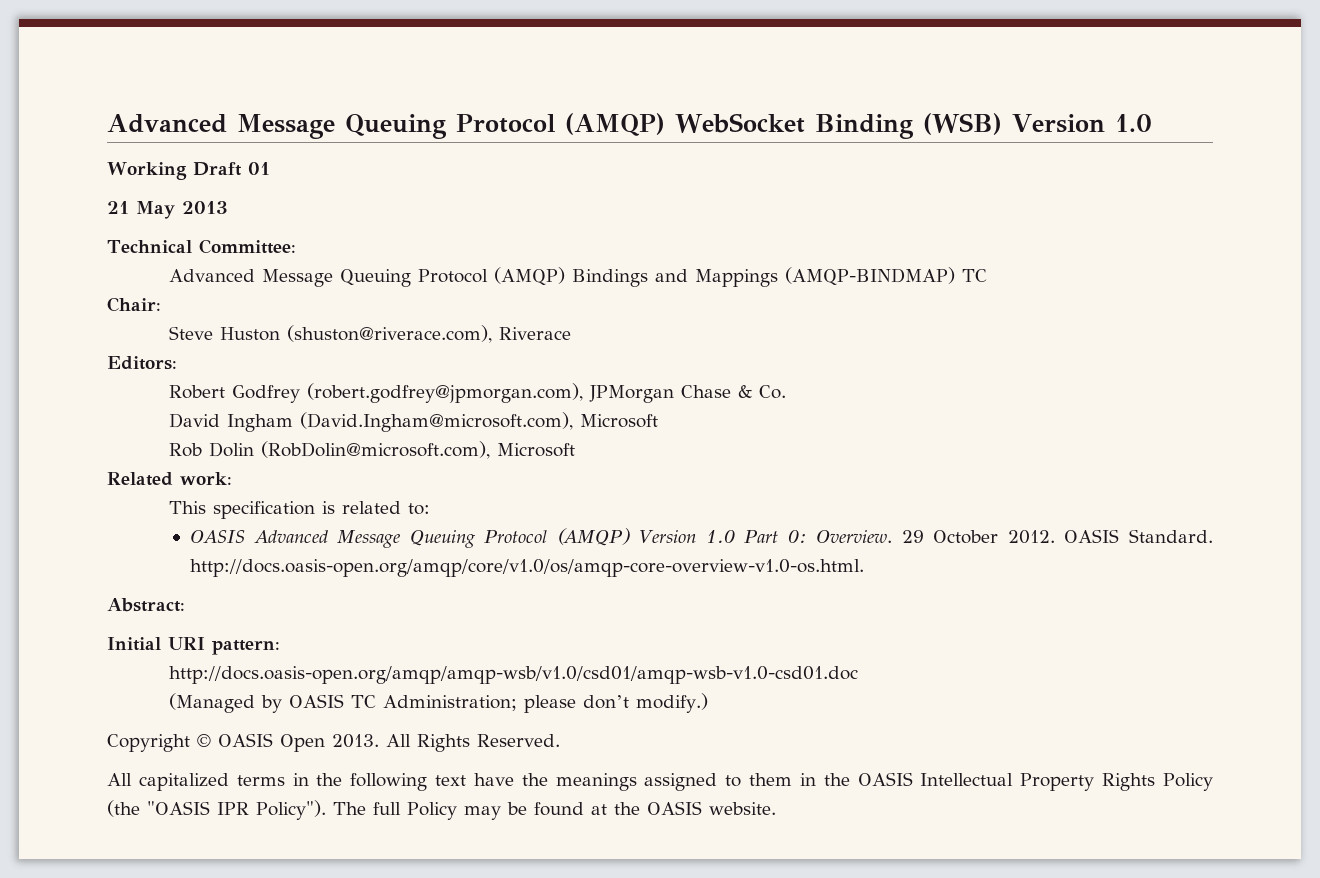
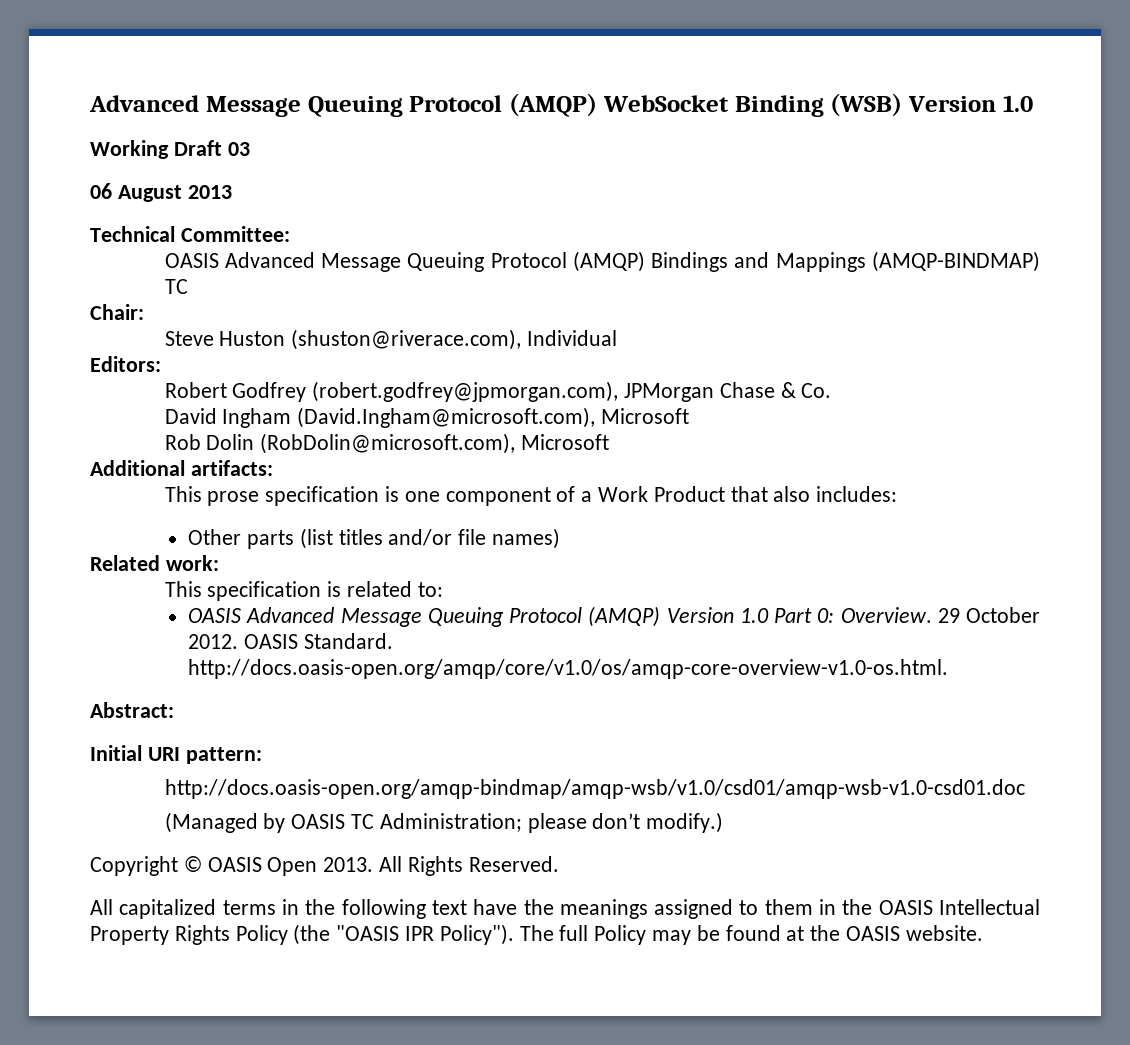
- Working Draft 01
- 21 May 2013
+ Working Draft 03
+ 06 August 2013
- Advanced Message Queuing Protocol (AMQP) Bindings and Mappings (AMQP-BINDMAP) TC
+ OASIS Advanced Message Queuing Protocol (AMQP) Bindings and Mappings (AMQP-BINDMAP) TC
- Steve Huston (shuston@riverace.com), Riverace
+ Steve Huston (shuston@riverace.com), Individual
+ Additional artifacts:
+ This prose specification is one component of a Work Product that also includes:
+ Other parts (list titles and/or file names)
- http://docs.oasis-open.org/amqp/amqp-wsb/v1.0/csd01/amqp-wsb-v1.0-csd01.doc
+ http://docs.oasis-open.org/amqp-bindmap/amqp-wsb/v1.0/csd01/amqp-wsb-v1.0-csd01.doc

